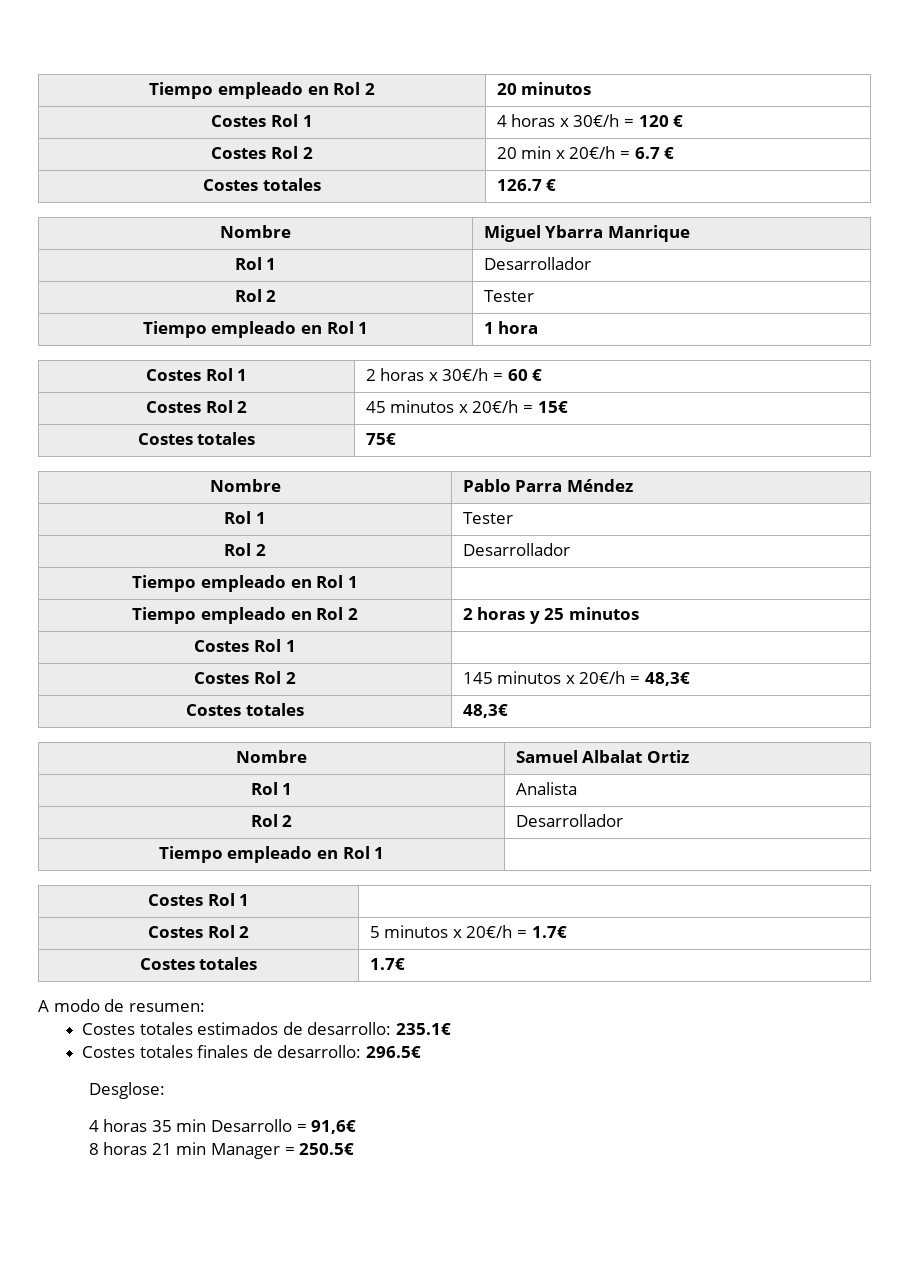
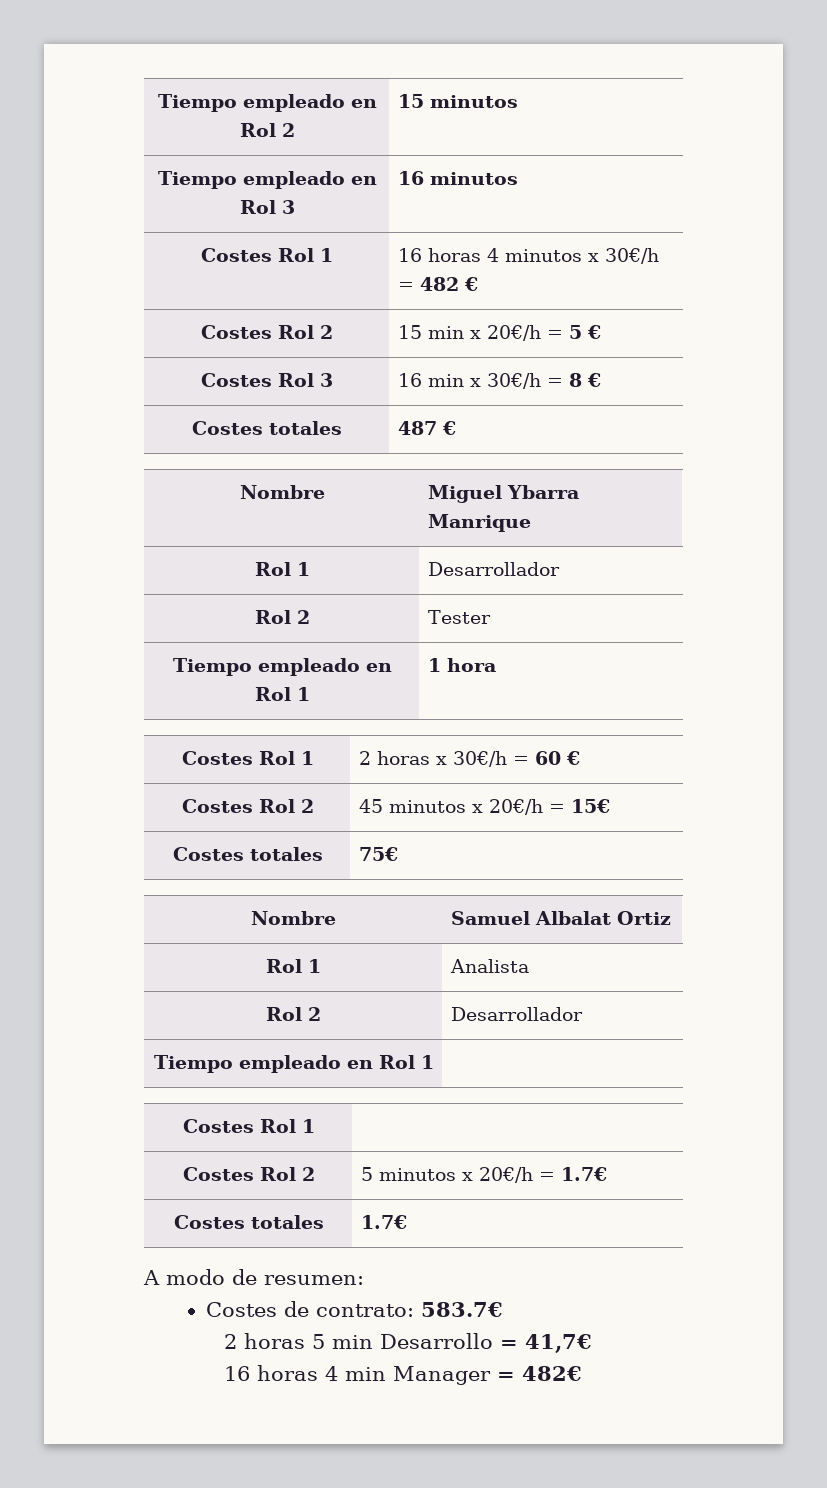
- Tiempo empleado en Rol 2 | 20 minutos
- Costes Rol 1 | 4 horas x 30€/h = 120 €
- Costes Rol 2 | 20 min x 20€/h = 6.7 €
+ Tiempo empleado en Rol 2 | 15 minutos
+ Tiempo empleado en Rol 3 | 16 minutos
+ Costes Rol 1 | 16 horas 4 minutos x 30€/h = 482 €
+ Costes Rol 2 | 15 min x 20€/h = 5 €
+ Costes Rol 3 | 16 min x 30€/h = 8 €
- Costes totales | 126.7 €
+ Costes totales | 487 €
- Nombre | Pablo Parra Méndez
- Rol 1 | Tester
- Rol 2 | Desarrollador
- Tiempo empleado en Rol 1 |
- Tiempo empleado en Rol 2 | 2 horas y 25 minutos
- Costes Rol 1 |
- Costes Rol 2 | 145 minutos x 20€/h = 48,3€
- Costes totales | 48,3€
- Costes totales estimados de desarrollo: 235.1€
- Costes totales finales de desarrollo: 296.5€
- Desglose:
- 4 horas 35 min Desarrollo = 91,6€
- 8 horas 21 min Manager = 250.5€
+ Costes de contrato: 583.7€
+ 2 horas 5 min Desarrollo = 41,7€
+ 16 horas 4 min Manager = 482€

